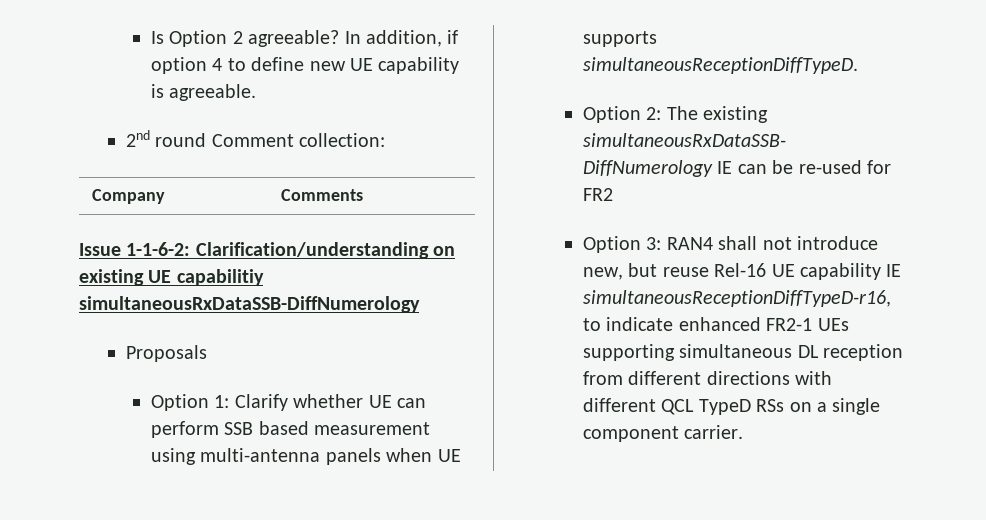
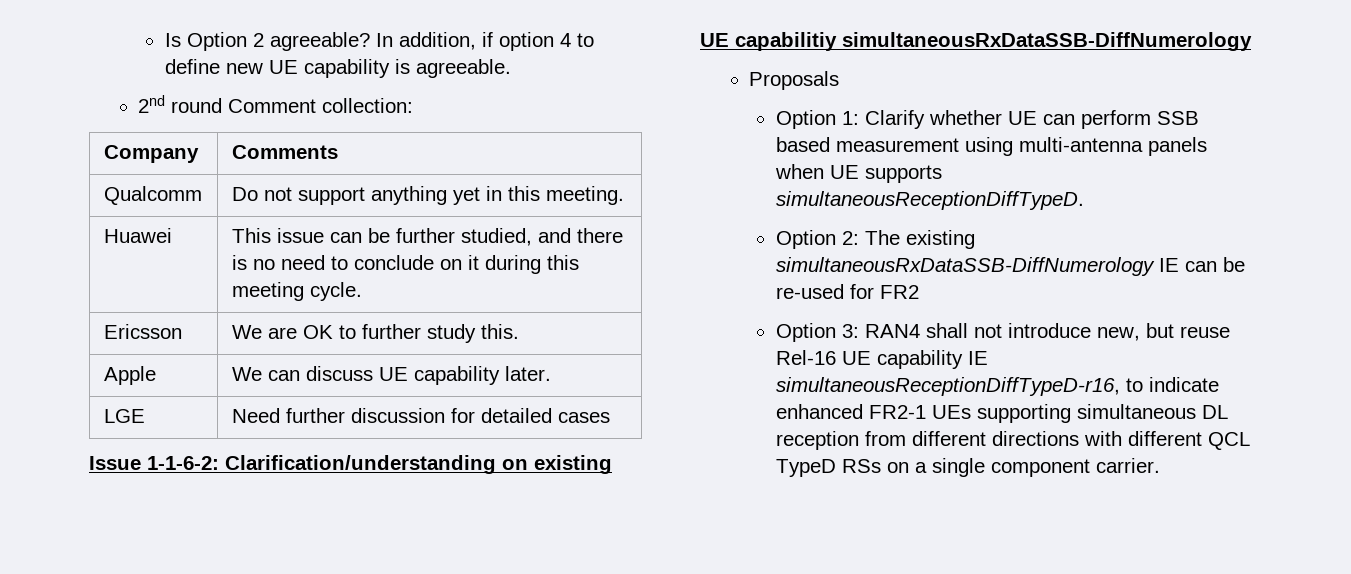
+ Qualcomm | Do not support anything yet in this meeting.
+ Huawei | This issue can be further studied, and there is no need to conclude on it during this meeting cycle.
+ Ericsson | We are OK to further study this.
+ Apple | We can discuss UE capability later.
+ LGE | Need further discussion for detailed cases

